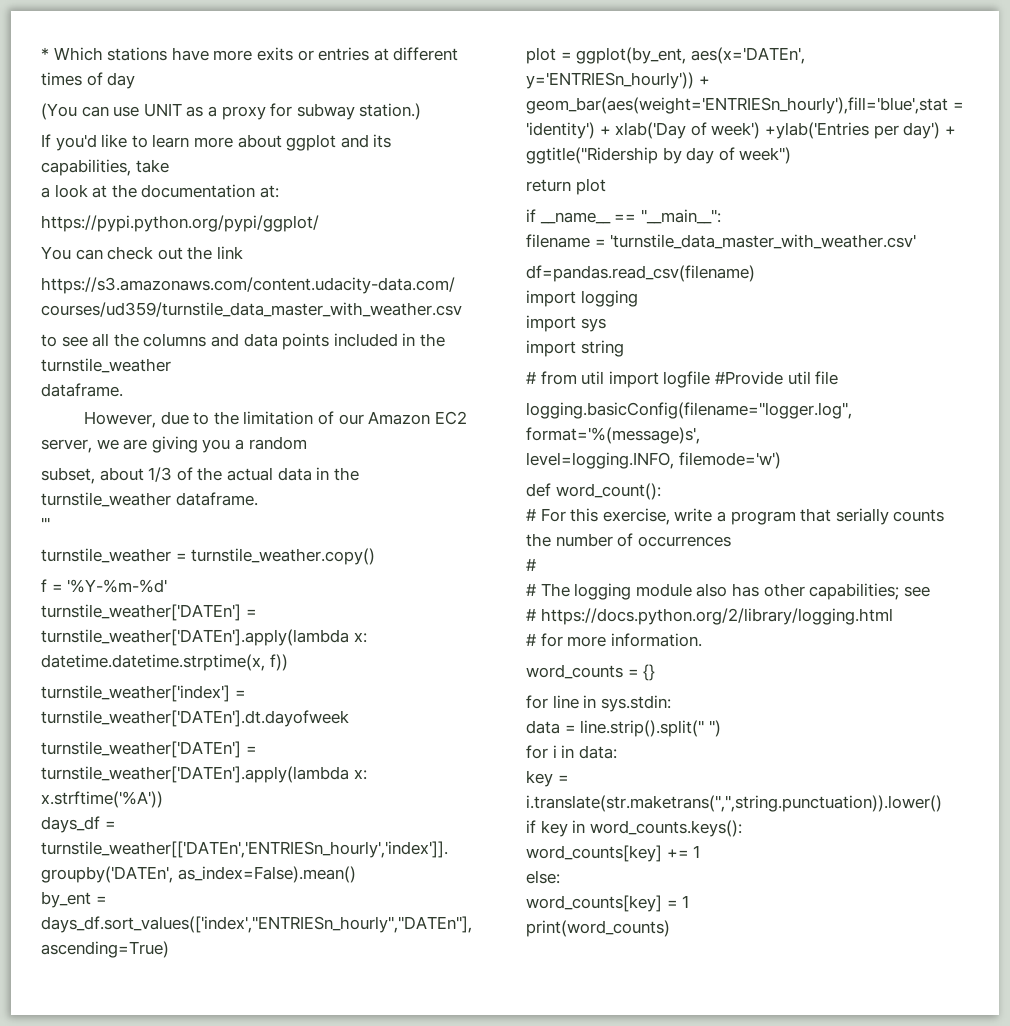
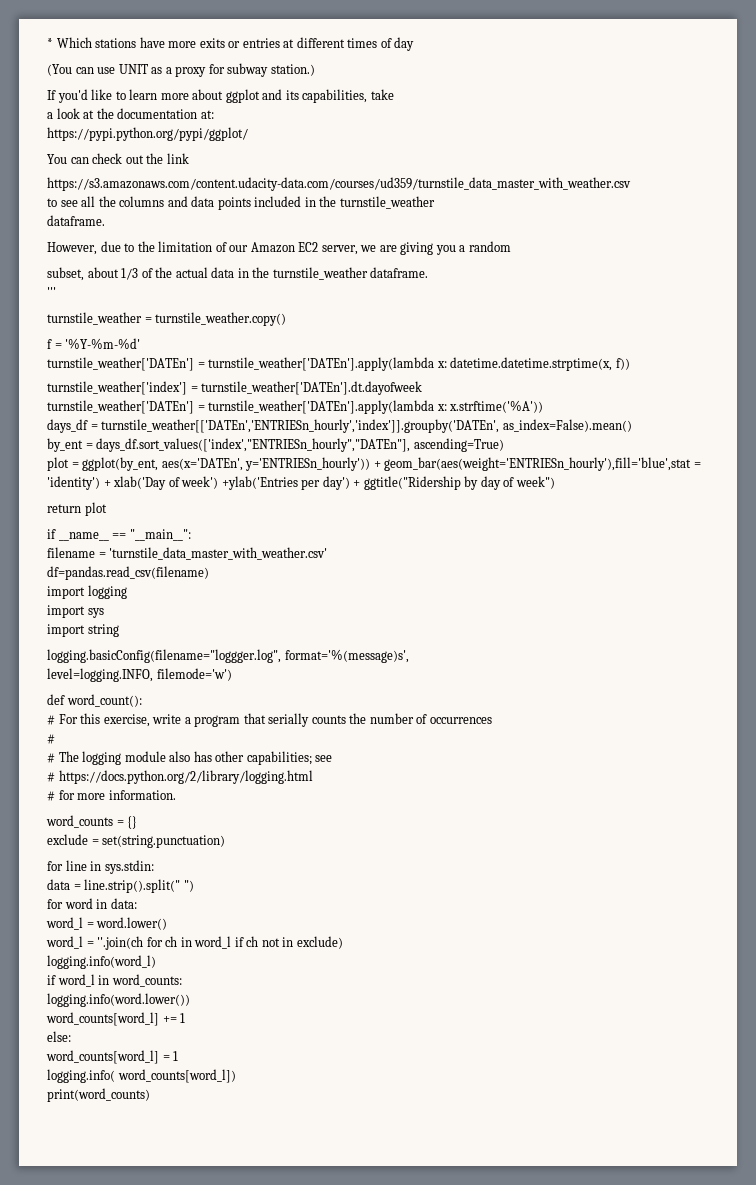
- # from util import logfile #Provide util file
- logging.basicConfig(filename="logger.log", format='%(message)s',
+ logging.basicConfig(filename="loggger.log", format='%(message)s',
+ exclude = set(string.punctuation)
- for i in data:
+ for word in data:
- key = i.translate(str.maketrans('','',string.punctuation)).lower()
- if key in word_counts.keys():
- word_counts[key] += 1
+ word_l = word.lower()
+ word_l = ''.join(ch for ch in word_l if ch not in exclude)
+ logging.info(word_l)
+ if word_l in word_counts:
+ logging.info(word.lower())
+ word_counts[word_l] += 1
- word_counts[key] = 1
+ word_counts[word_l] = 1
+ logging.info( word_counts[word_l])

